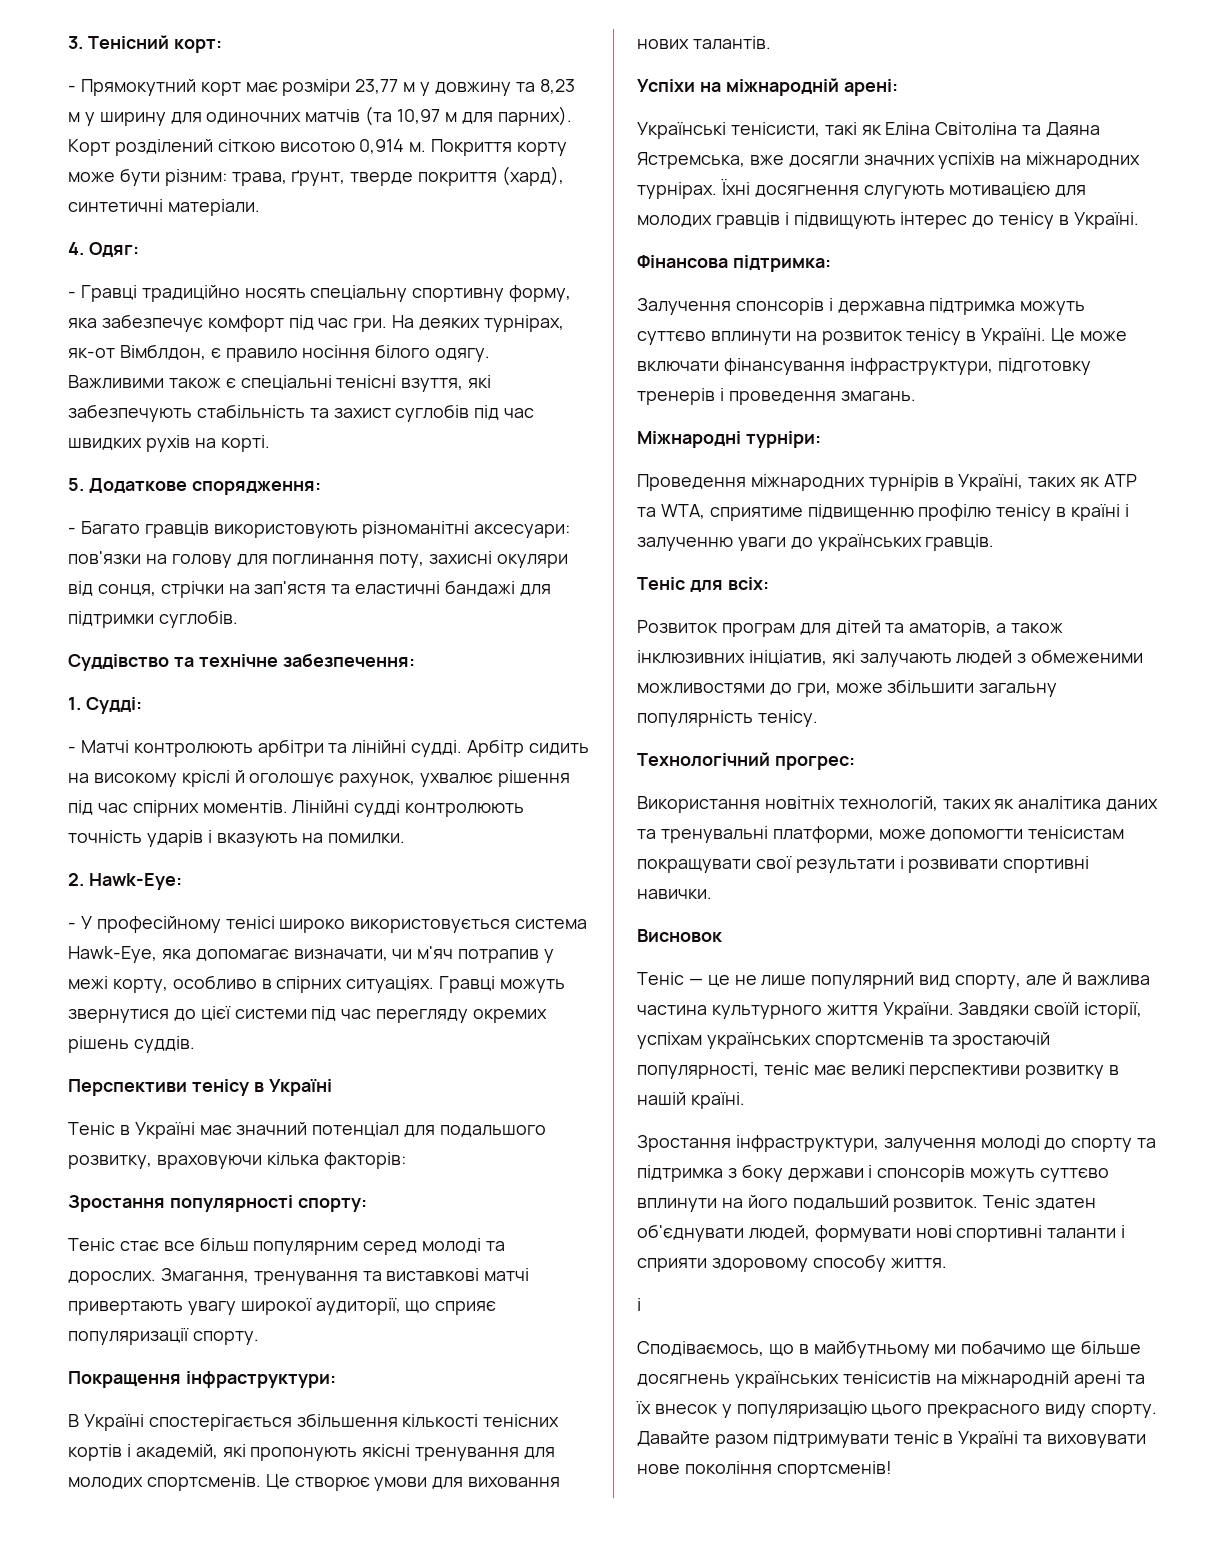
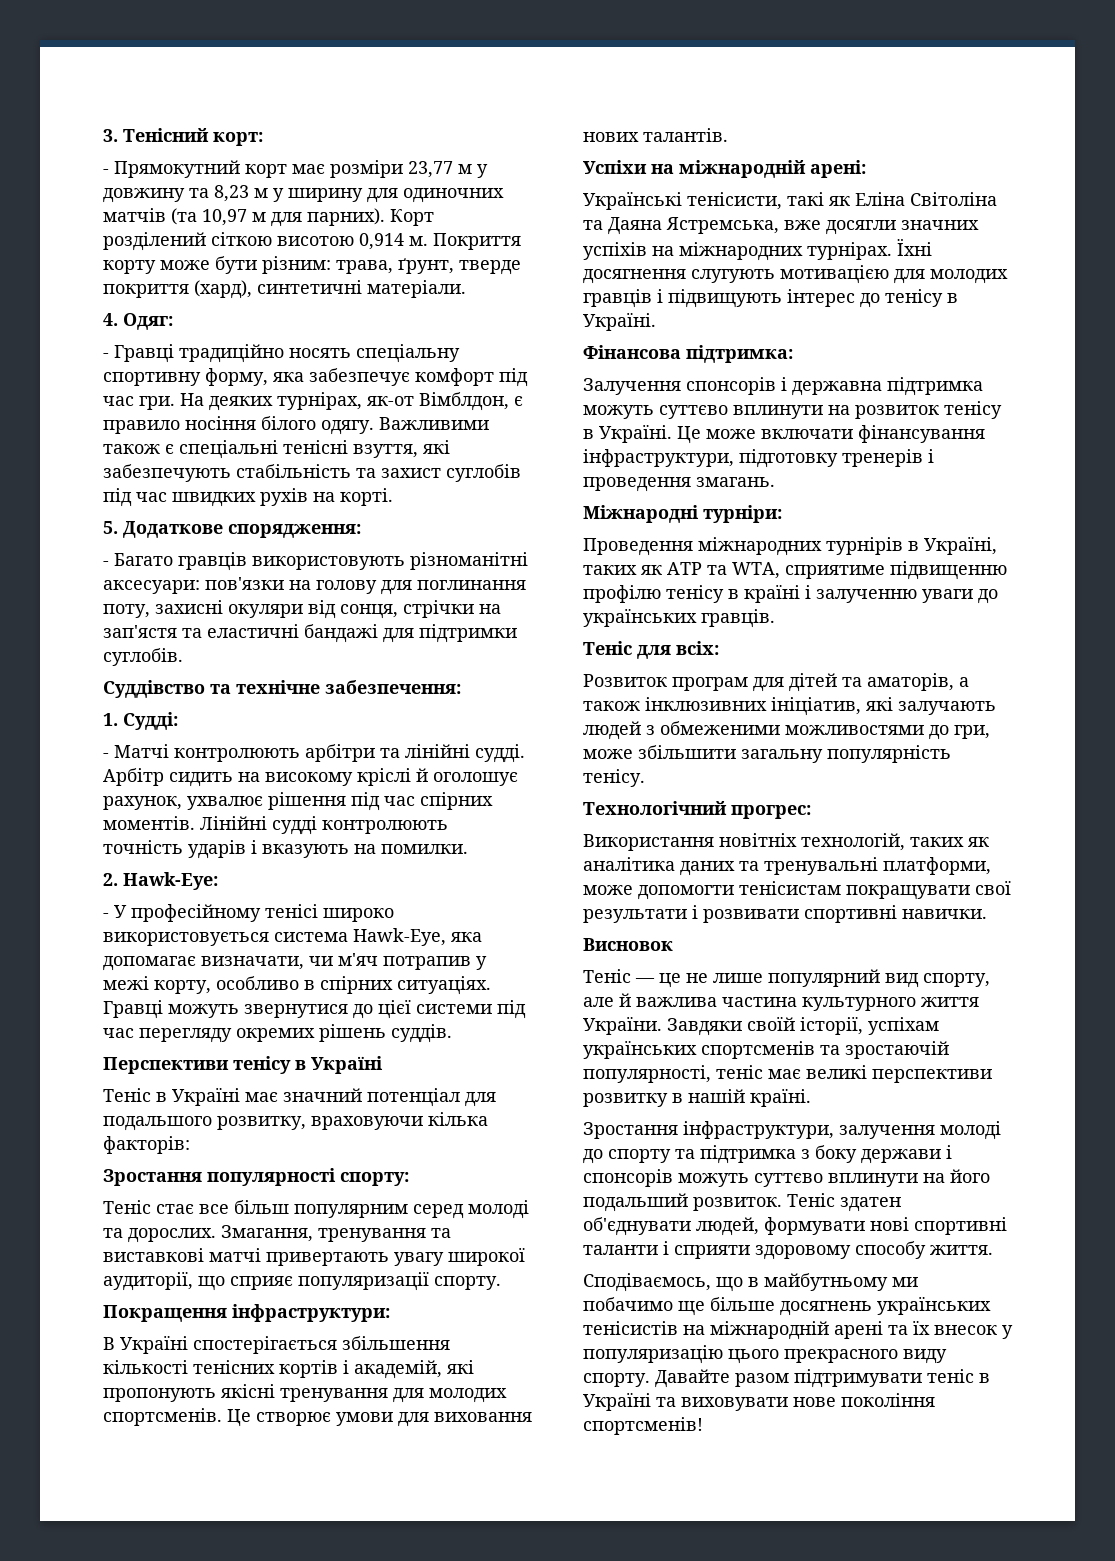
  Теніс здатен об'єднувати людей, формувати нові спортивні таланти і сприяти здоровому способу життя.
- і

